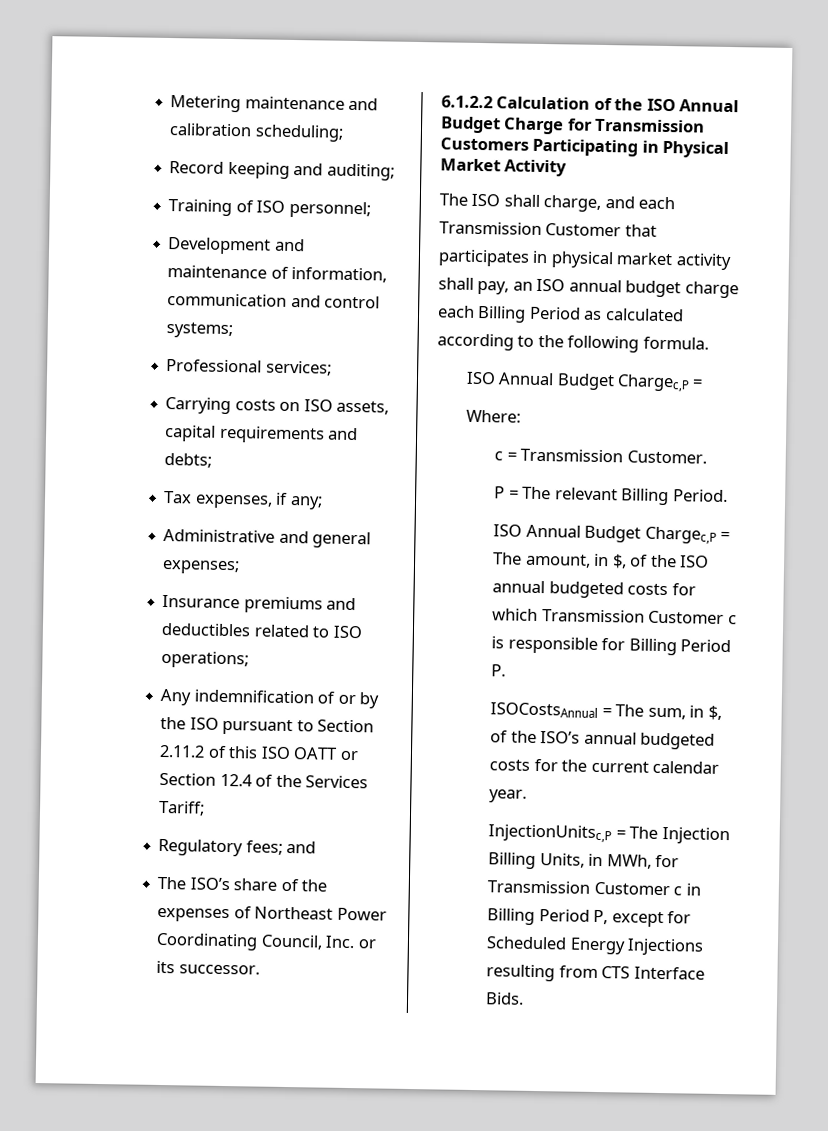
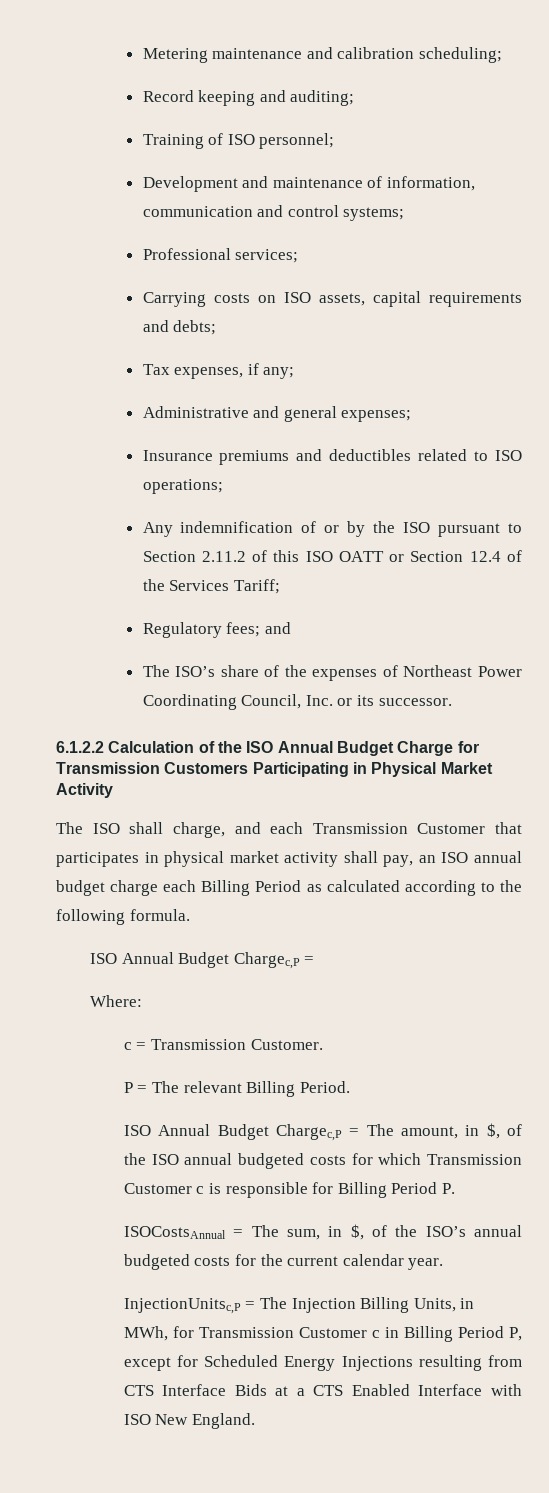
- InjectionUnitsc,P = The Injection Billing Units, in MWh, for Transmission Customer c in Billing Period P, except for Scheduled Energy Injections resulting from CTS Interface Bids.
+ InjectionUnitsc,P = The Injection Billing Units, in MWh, for Transmission Customer c in Billing Period P, except for Scheduled Energy Injections resulting from CTS Interface Bids at a CTS Enabled Interface with ISO New England.

